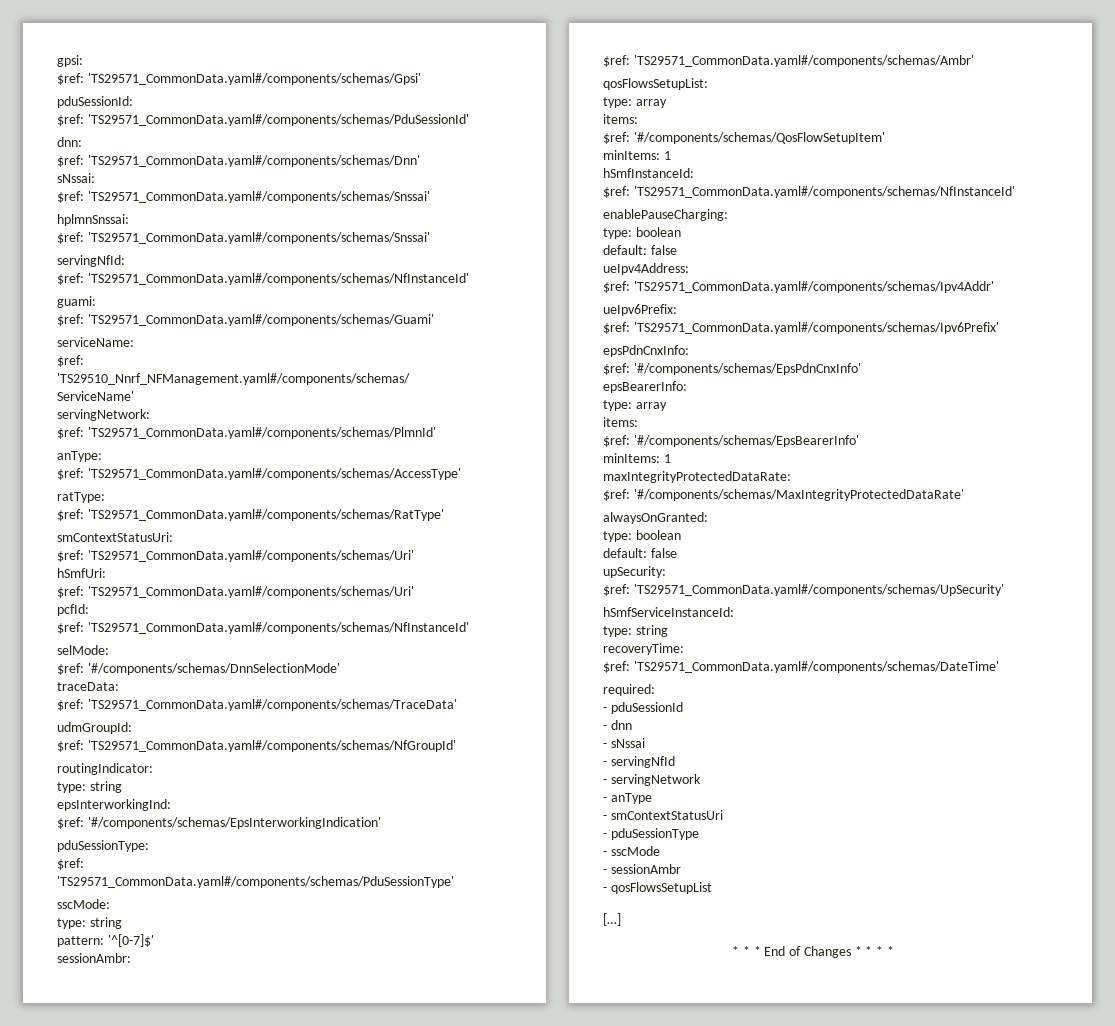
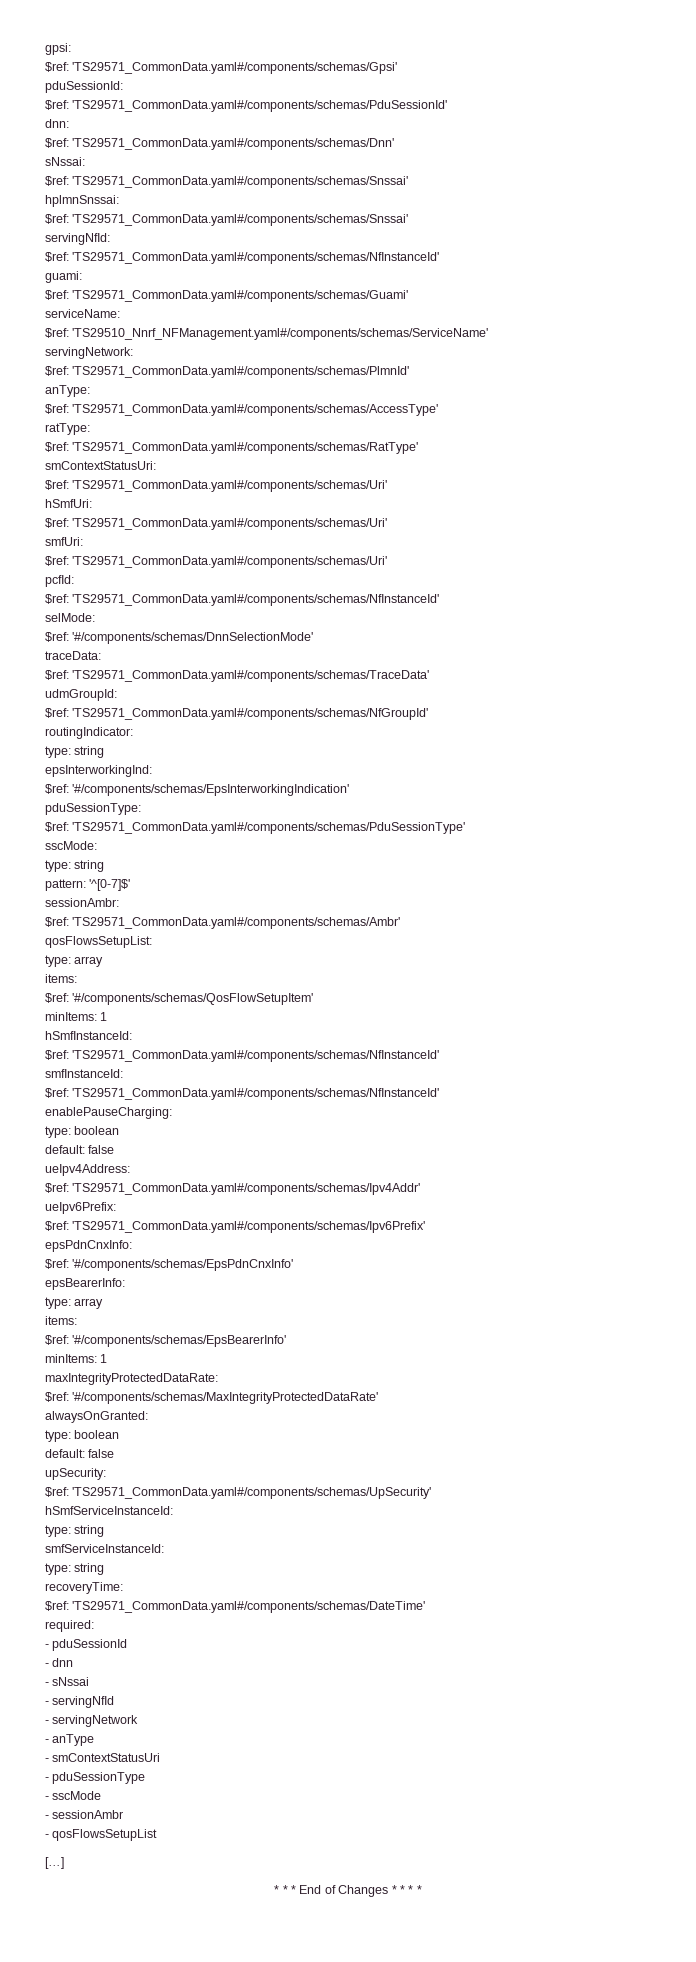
+ smfUri:
+ $ref: 'TS29571_CommonData.yaml#/components/schemas/Uri'
+ smfInstanceId:
+ $ref: 'TS29571_CommonData.yaml#/components/schemas/NfInstanceId'
+ smfServiceInstanceId:
+ type: string

